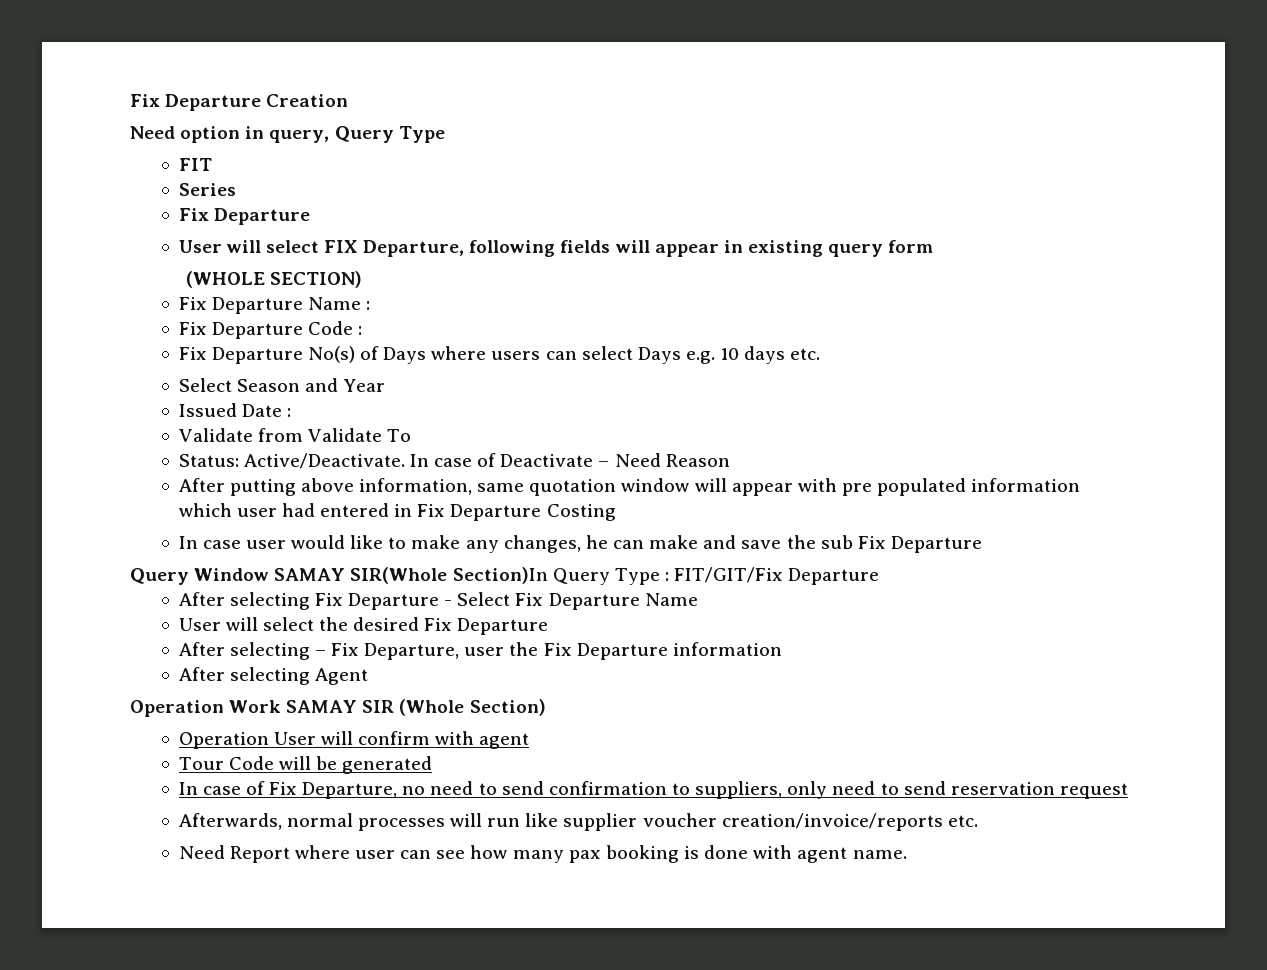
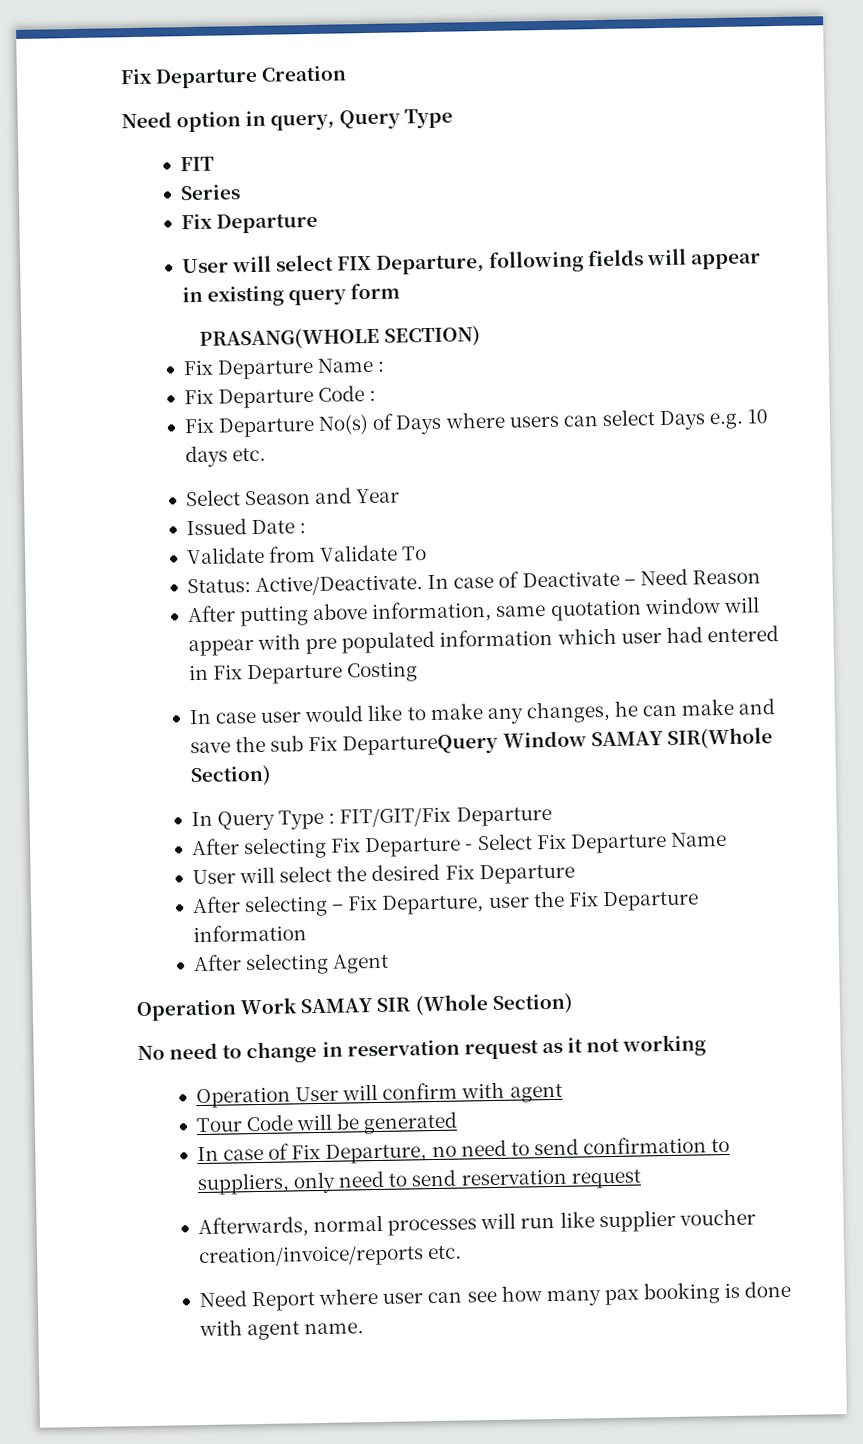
- (WHOLE SECTION)
+ PRASANG(WHOLE SECTION)
- In case user would like to make any changes, he can make and save the sub Fix Departure
- Query Window SAMAY SIR(Whole Section)In Query Type : FIT/GIT/Fix Departure
+ In case user would like to make any changes, he can make and save the sub Fix DepartureQuery Window SAMAY SIR(Whole Section)
+ In Query Type : FIT/GIT/Fix Departure
+ No need to change in reservation request as it not working

